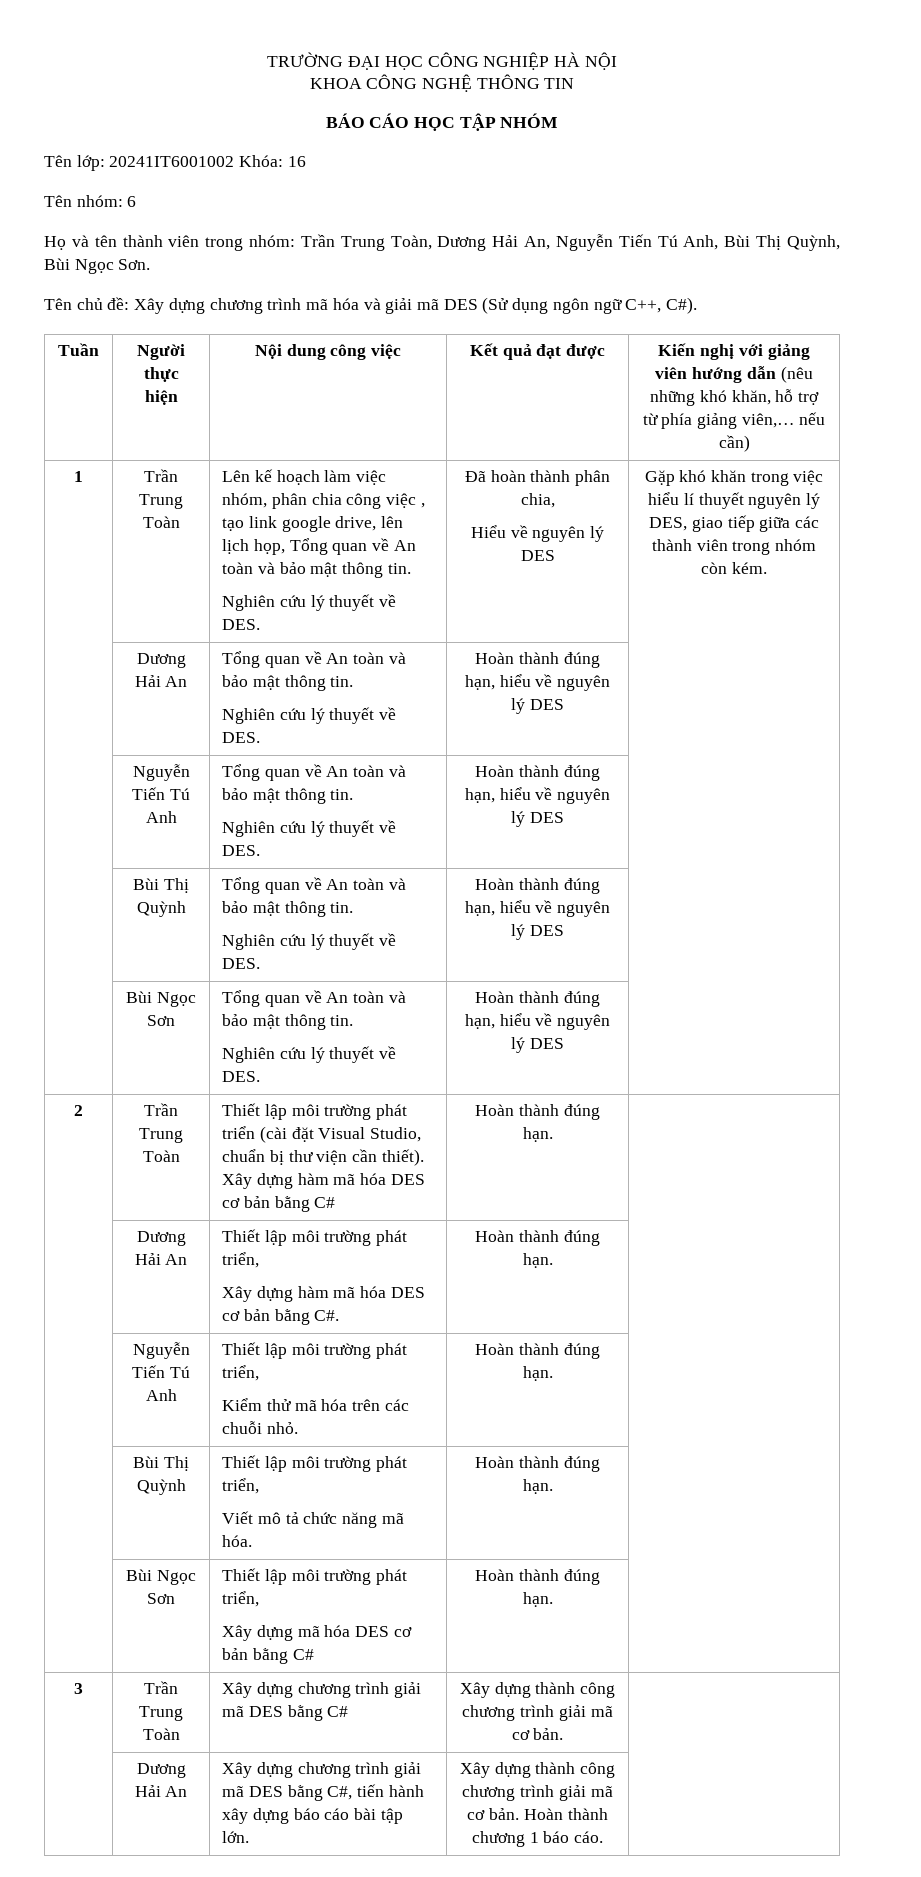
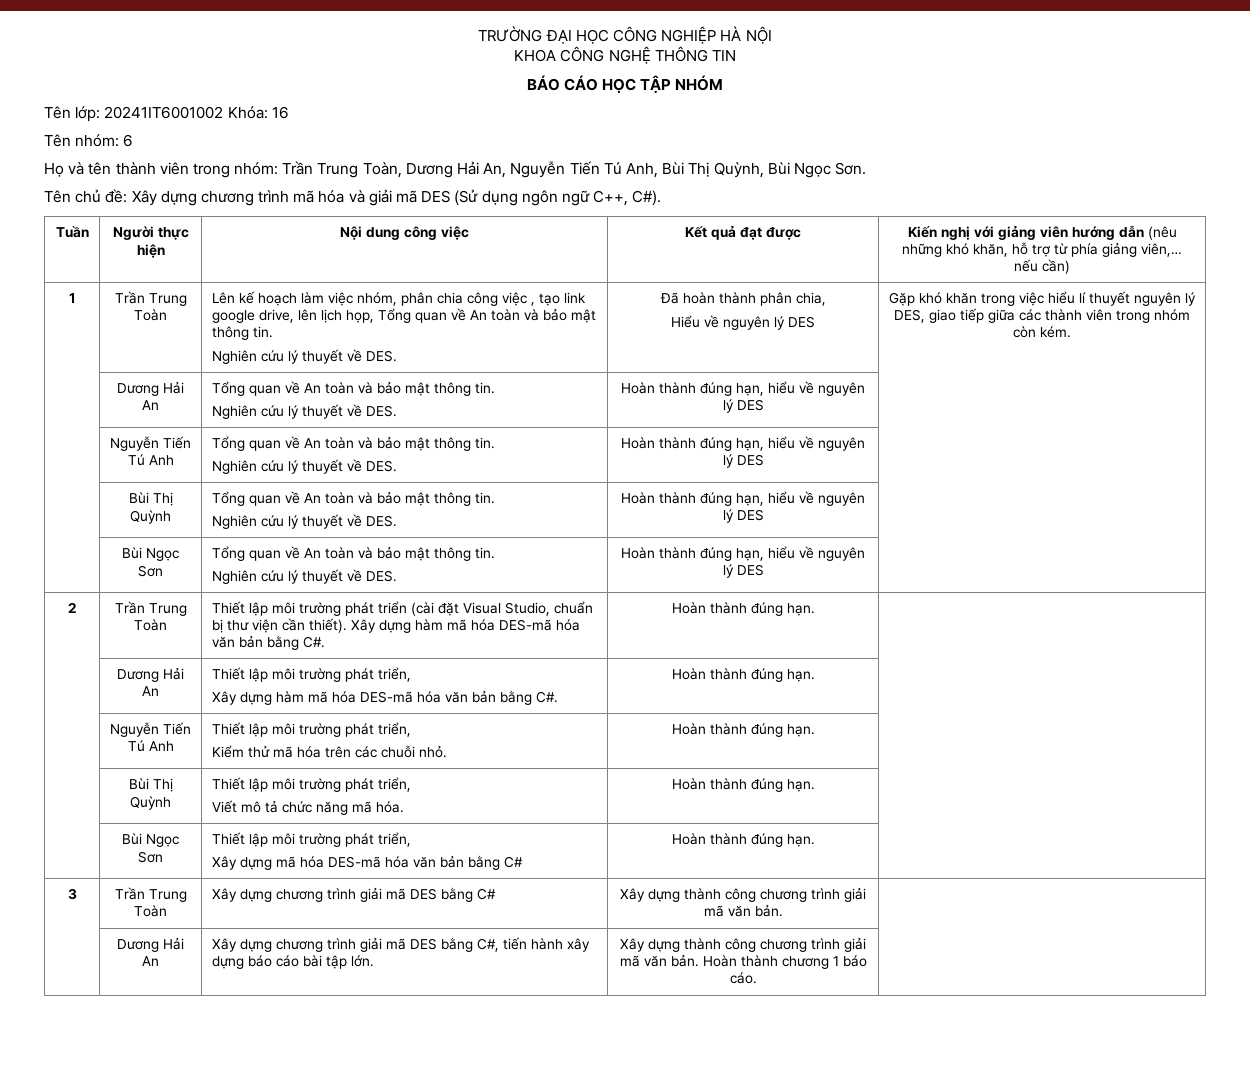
- 2 | Trần Trung Toàn | Thiết lập môi trường phát triển (cài đặt Visual Studio, chuẩn bị thư viện cần thiết). Xây dựng hàm mã hóa DES cơ bản bằng C# | Hoàn thành đúng hạn. |
+ 2 | Trần Trung Toàn | Thiết lập môi trường phát triển (cài đặt Visual Studio, chuẩn bị thư viện cần thiết). Xây dựng hàm mã hóa DES-mã hóa văn bản bằng C#. | Hoàn thành đúng hạn. |
  | Dương Hải An | Thiết lập môi trường phát triển,
- Xây dựng hàm mã hóa DES cơ bản bằng C#. | Hoàn thành đúng hạn. |
+ Xây dựng hàm mã hóa DES-mã hóa văn bản bằng C#. | Hoàn thành đúng hạn. |
  | Bùi Ngọc Sơn | Thiết lập môi trường phát triển,
- Xây dựng mã hóa DES cơ bản bằng C# | Hoàn thành đúng hạn. |
+ Xây dựng mã hóa DES-mã hóa văn bản bằng C# | Hoàn thành đúng hạn. |
- 3 | Trần Trung Toàn | Xây dựng chương trình giải mã DES bằng C# | Xây dựng thành công chương trình giải mã cơ bản. |
+ 3 | Trần Trung Toàn | Xây dựng chương trình giải mã DES bằng C# | Xây dựng thành công chương trình giải mã văn bản. |
- | Dương Hải An | Xây dựng chương trình giải mã DES bằng C#, tiến hành xây dựng báo cáo bài tập lớn. | Xây dựng thành công chương trình giải mã cơ bản. Hoàn thành chương 1 báo cáo. |
+ | Dương Hải An | Xây dựng chương trình giải mã DES bằng C#, tiến hành xây dựng báo cáo bài tập lớn. | Xây dựng thành công chương trình giải mã văn bản. Hoàn thành chương 1 báo cáo. |

